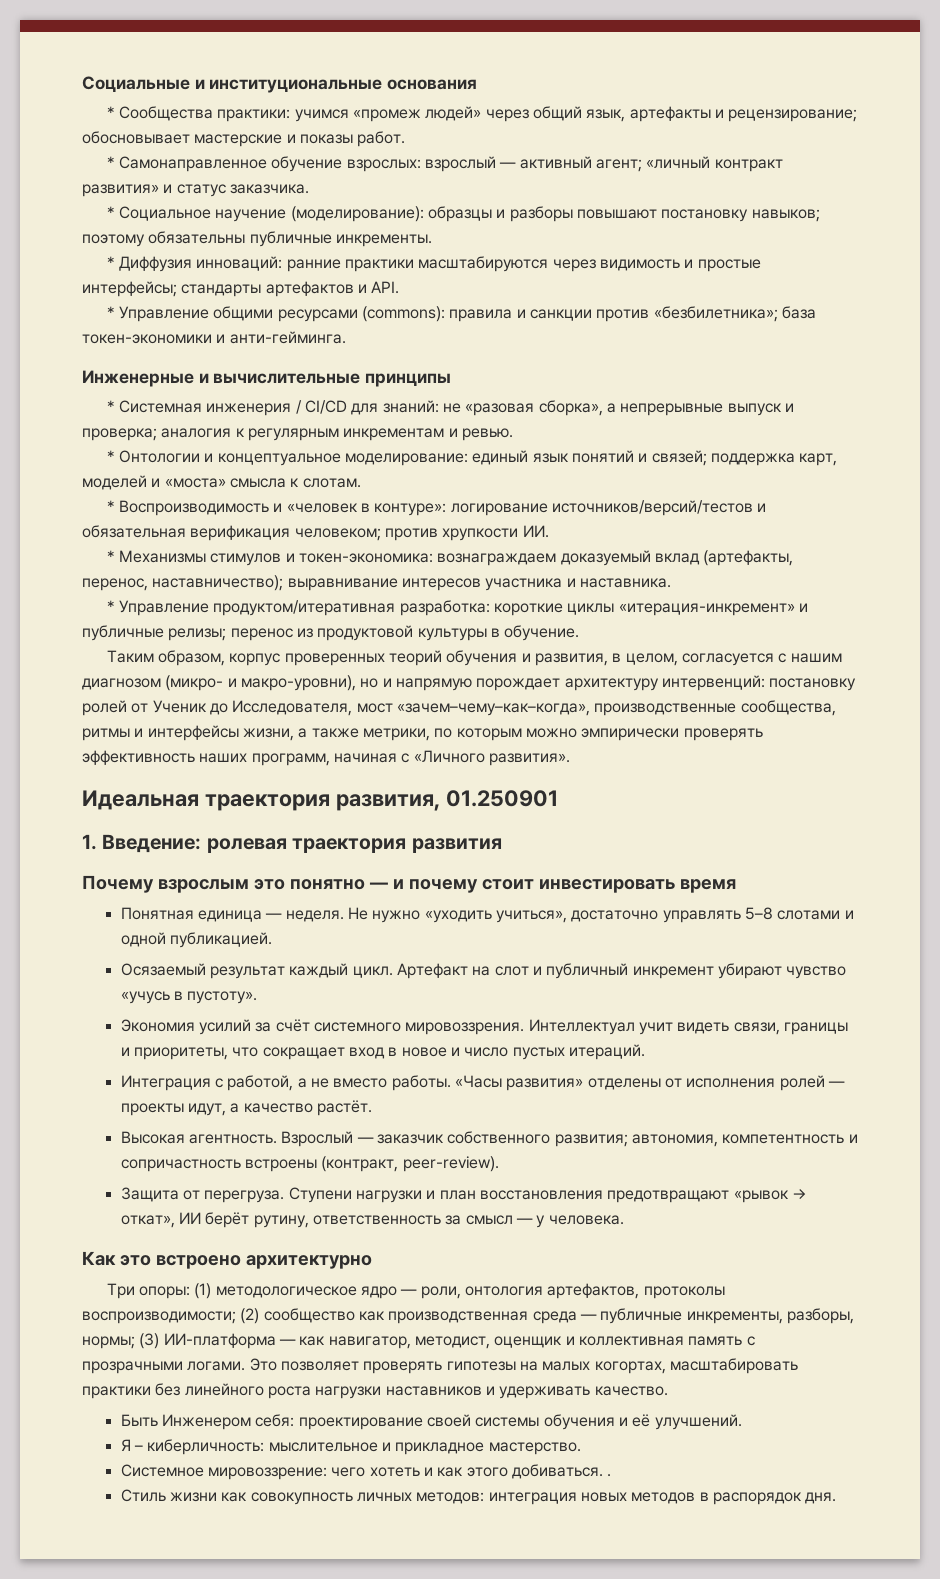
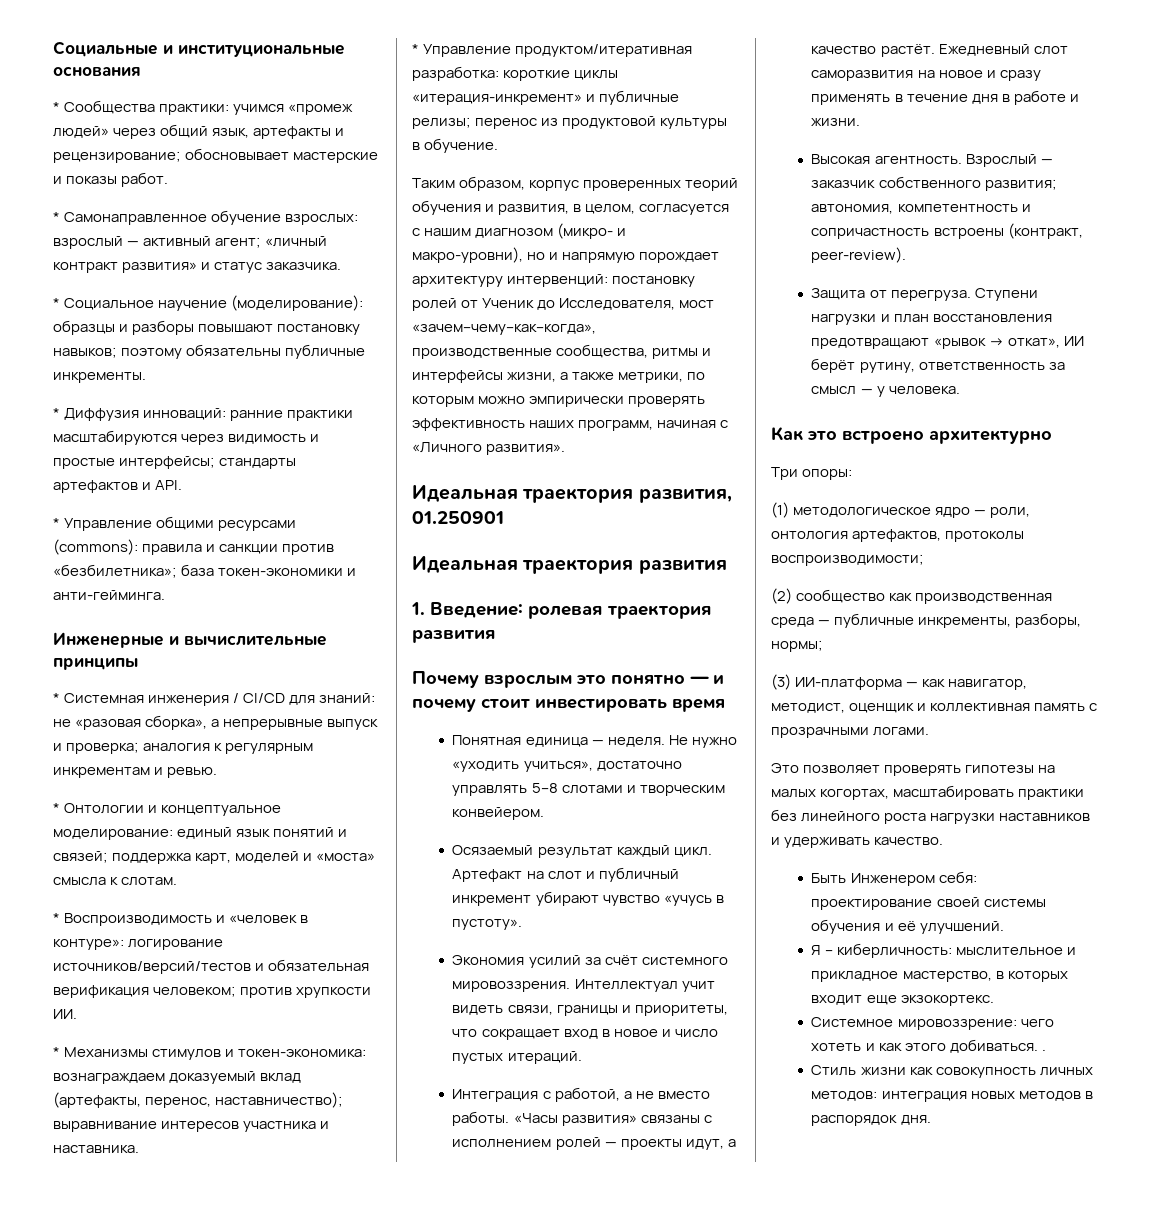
+ Идеальная траектория развития
- Не нужно «уходить учиться», достаточно управлять 5–8 слотами и одной публикацией.
+ Не нужно «уходить учиться», достаточно управлять 5–8 слотами и творческим конвейером.
- «Часы развития» отделены от исполнения ролей — проекты идут, а качество растёт.
+ «Часы развития» связаны с исполнением ролей — проекты идут, а качество растёт. Ежедневный слот саморазвития на новое и сразу применять в течение дня в работе и жизни.
- Три опоры: (1) методологическое ядро — роли, онтология артефактов, протоколы воспроизводимости; (2) сообщество как производственная среда — публичные инкременты, разборы, нормы; (3) ИИ-платформа — как навигатор, методист, оценщик и коллективная память с прозрачными логами. Это позволяет проверять гипотезы на малых когортах, масштабировать практики без линейного роста нагрузки наставников и удерживать качество.
+ Три опоры:
+ (1) методологическое ядро — роли, онтология артефактов, протоколы воспроизводимости;
+ (2) сообщество как производственная среда — публичные инкременты, разборы, нормы;
+ (3) ИИ-платформа — как навигатор, методист, оценщик и коллективная память с прозрачными логами.
+ Это позволяет проверять гипотезы на малых когортах, масштабировать практики без линейного роста нагрузки наставников и удерживать качество.
- Я – киберличность: мыслительное и прикладное мастерство.
+ Я – киберличность: мыслительное и прикладное мастерство, в которых входит еще экзокортекс.

